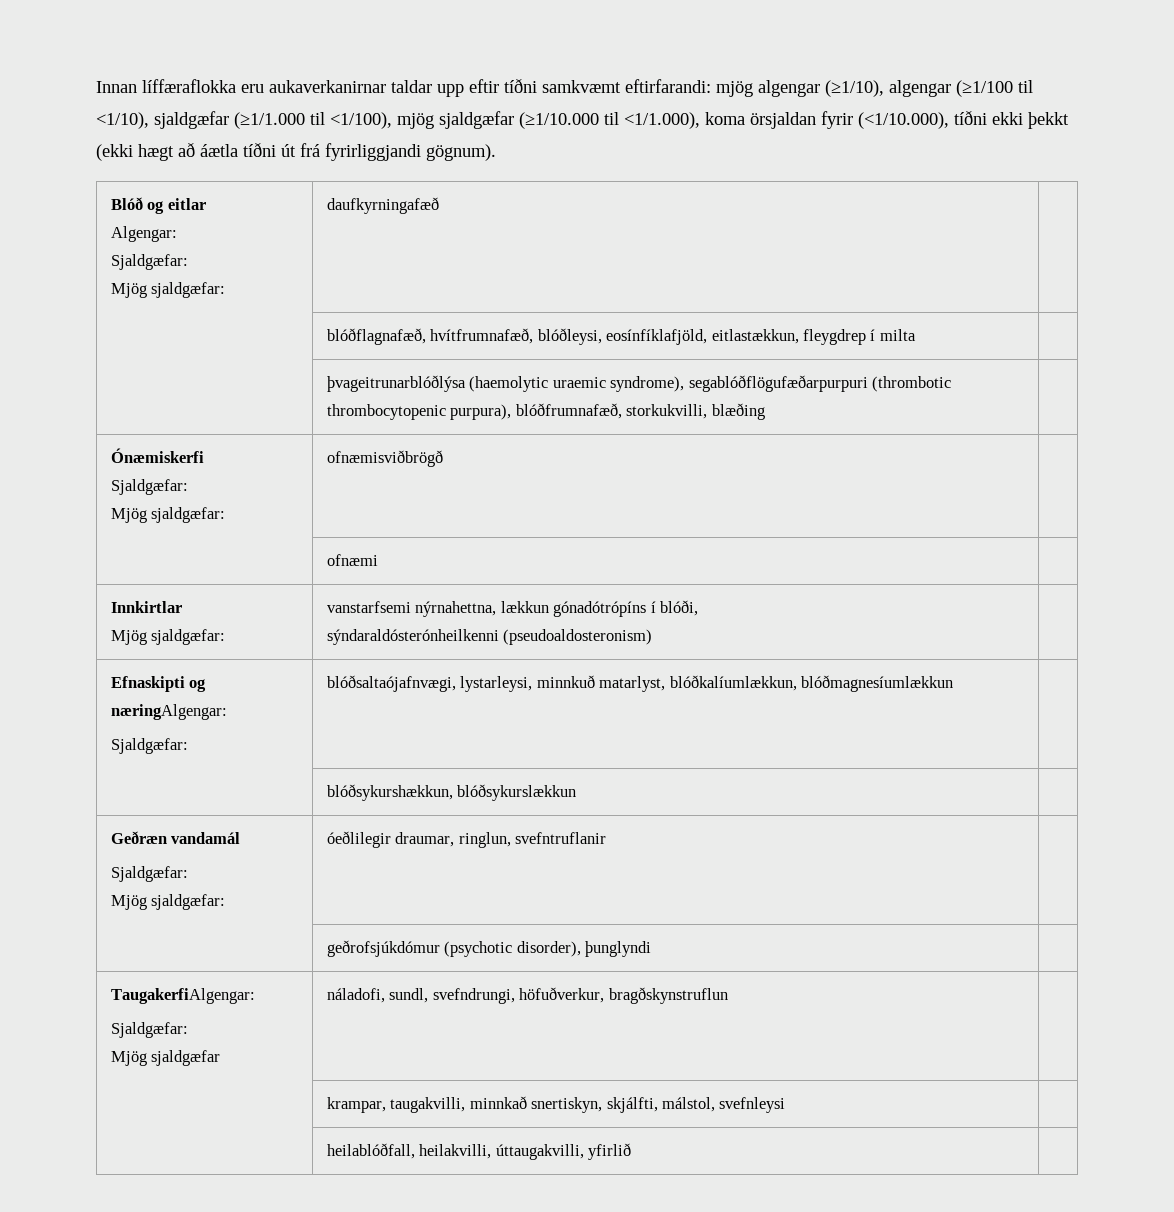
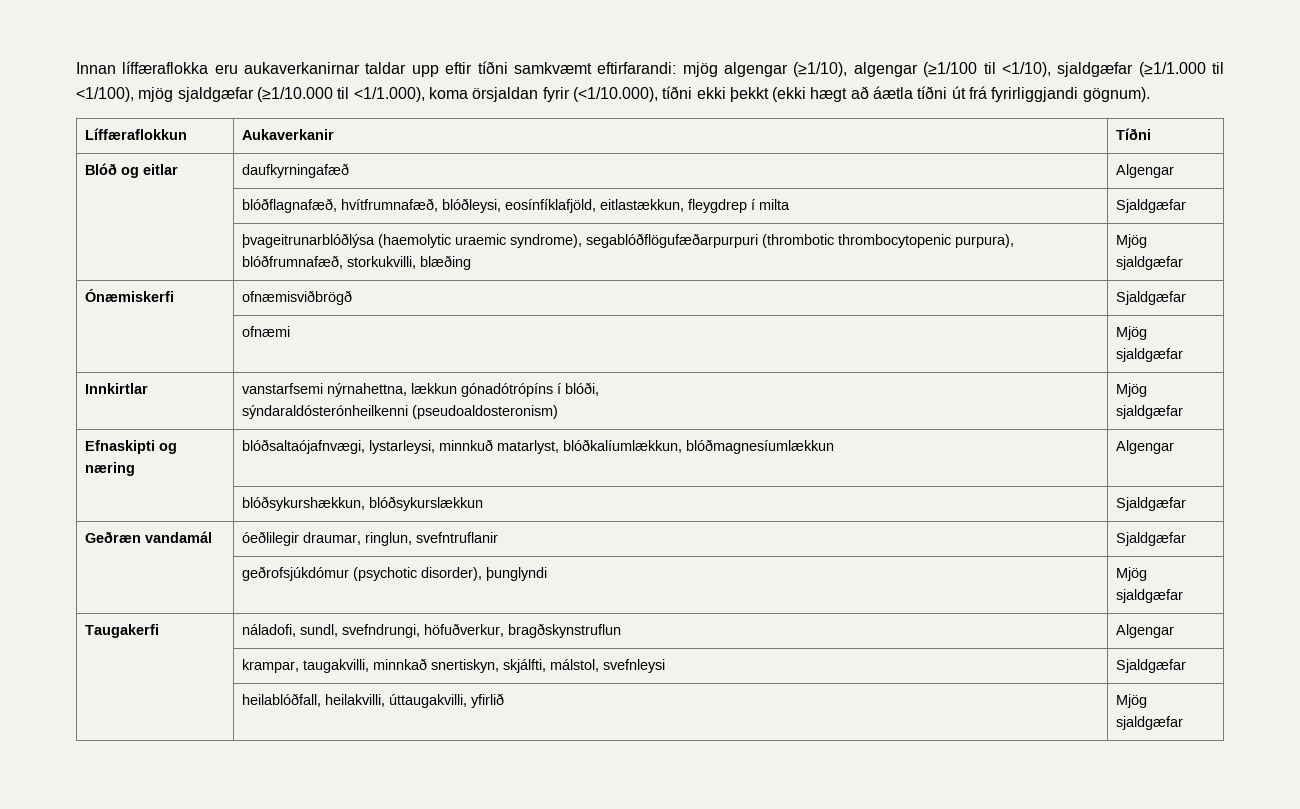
+ Líffæraflokkun | Aukaverkanir | Tíðni
- Blóð og eitlar
- Algengar:
- Sjaldgæfar:
- Mjög sjaldgæfar: | daufkyrningafæð |
+ Blóð og eitlar | daufkyrningafæð | Algengar
- | blóðflagnafæð, hvítfrumnafæð, blóðleysi, eosínfíklafjöld, eitlastækkun, fleygdrep í milta |
+ | blóðflagnafæð, hvítfrumnafæð, blóðleysi, eosínfíklafjöld, eitlastækkun, fleygdrep í milta | Sjaldgæfar
- | þvageitrunarblóðlýsa (haemolytic uraemic syndrome), segablóðflögufæðarpurpuri (thrombotic thrombocytopenic purpura), blóðfrumnafæð, storkukvilli, blæðing |
+ | þvageitrunarblóðlýsa (haemolytic uraemic syndrome), segablóðflögufæðarpurpuri (thrombotic thrombocytopenic purpura), blóðfrumnafæð, storkukvilli, blæðing | Mjög sjaldgæfar
- Ónæmiskerfi
- Sjaldgæfar:
- Mjög sjaldgæfar: | ofnæmisviðbrögð |
+ Ónæmiskerfi | ofnæmisviðbrögð | Sjaldgæfar
- | ofnæmi |
+ | ofnæmi | Mjög sjaldgæfar
- Innkirtlar
- Mjög sjaldgæfar: | vanstarfsemi nýrnahettna, lækkun gónadótrópíns í blóði,
- sýndaraldósterónheilkenni (pseudoaldosteronism) |
+ Innkirtlar | vanstarfsemi nýrnahettna, lækkun gónadótrópíns í blóði,
+ sýndaraldósterónheilkenni (pseudoaldosteronism) | Mjög sjaldgæfar
- Efnaskipti og næringAlgengar:
- Sjaldgæfar: | blóðsaltaójafnvægi, lystarleysi, minnkuð matarlyst, blóðkalíumlækkun, blóðmagnesíumlækkun |
+ Efnaskipti og næring | blóðsaltaójafnvægi, lystarleysi, minnkuð matarlyst, blóðkalíumlækkun, blóðmagnesíumlækkun | Algengar
- | blóðsykurshækkun, blóðsykurslækkun |
+ | blóðsykurshækkun, blóðsykurslækkun | Sjaldgæfar
- Geðræn vandamál
- Sjaldgæfar:
- Mjög sjaldgæfar: | óeðlilegir draumar, ringlun, svefntruflanir |
+ Geðræn vandamál | óeðlilegir draumar, ringlun, svefntruflanir | Sjaldgæfar
- | geðrofsjúkdómur (psychotic disorder), þunglyndi |
- TaugakerfiAlgengar:
- Sjaldgæfar:
- Mjög sjaldgæfar | náladofi, sundl, svefndrungi, höfuðverkur, bragðskynstruflun |
+ | geðrofsjúkdómur (psychotic disorder), þunglyndi | Mjög sjaldgæfar
+ Taugakerfi | náladofi, sundl, svefndrungi, höfuðverkur, bragðskynstruflun | Algengar
- | krampar, taugakvilli, minnkað snertiskyn, skjálfti, málstol, svefnleysi |
+ | krampar, taugakvilli, minnkað snertiskyn, skjálfti, málstol, svefnleysi | Sjaldgæfar
- | heilablóðfall, heilakvilli, úttaugakvilli, yfirlið |
+ | heilablóðfall, heilakvilli, úttaugakvilli, yfirlið | Mjög sjaldgæfar

